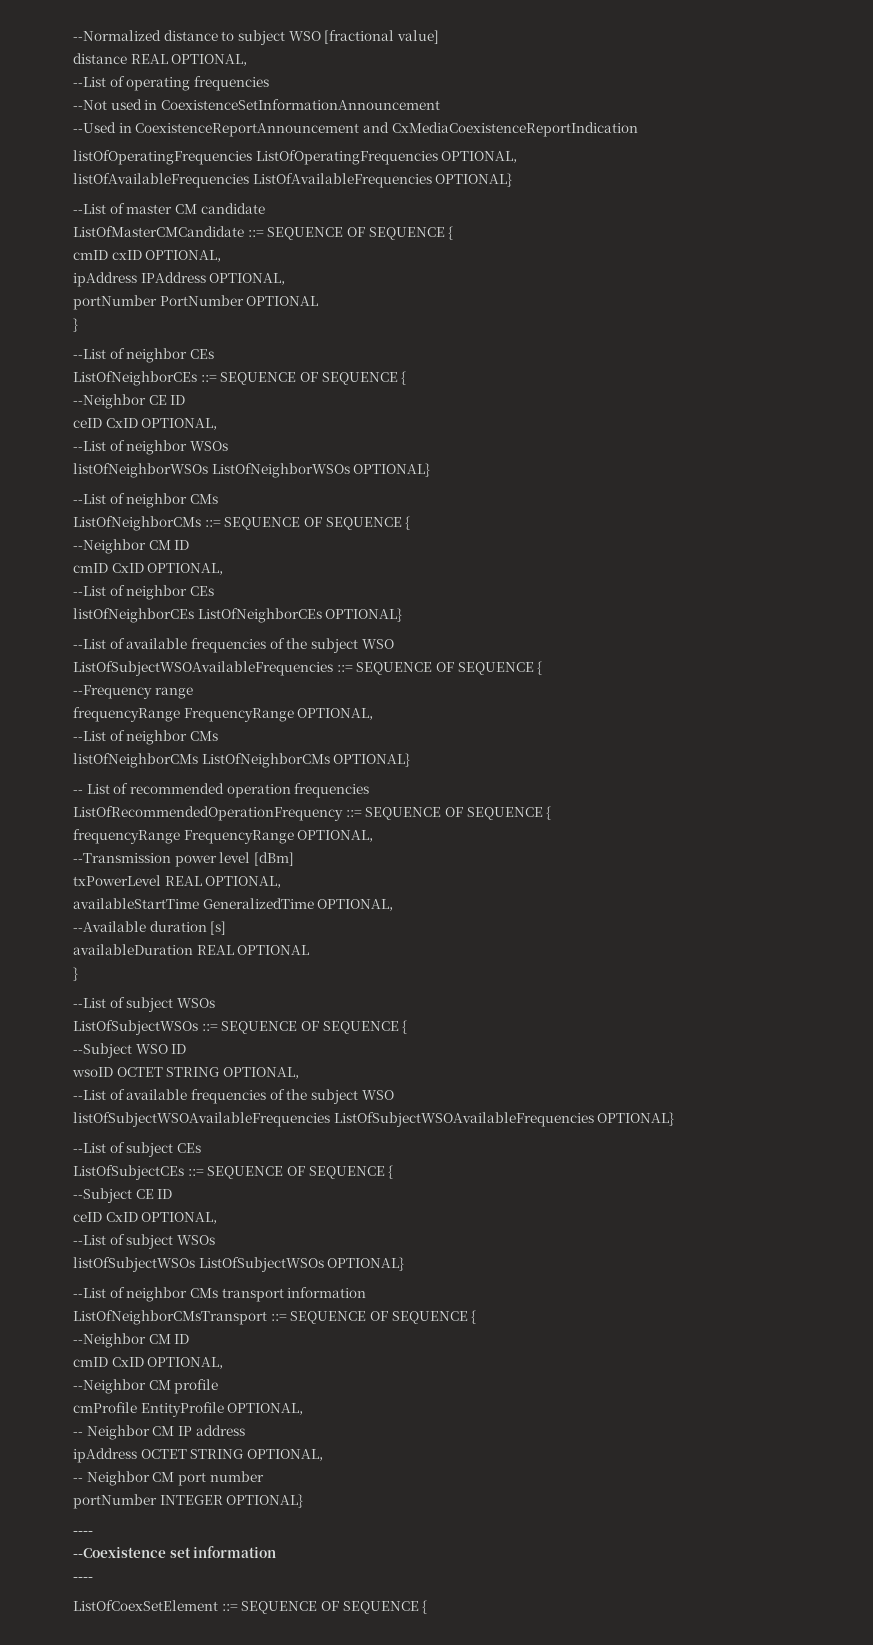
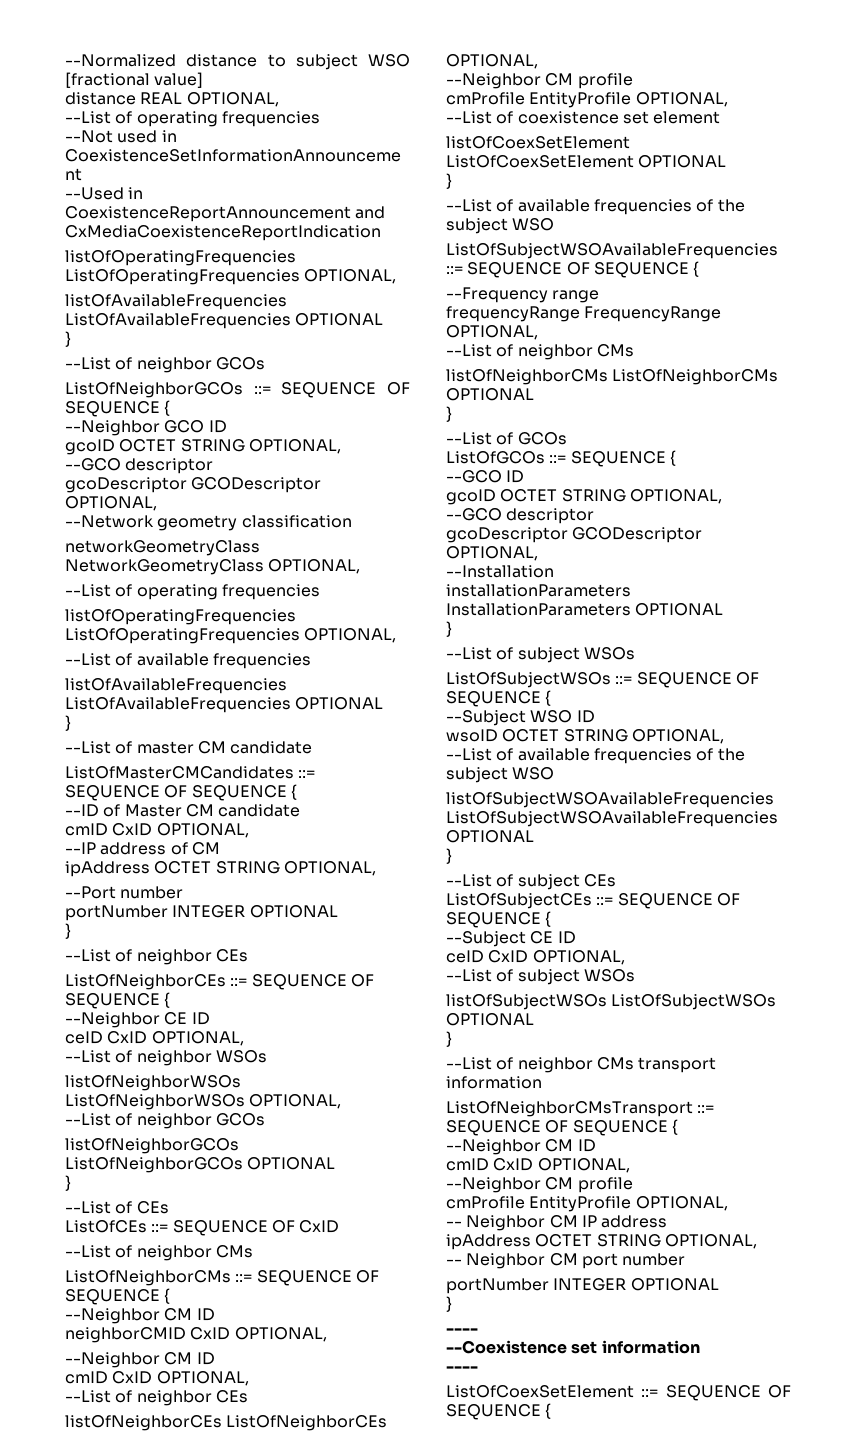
  --Used in CoexistenceReportAnnouncement and CxMediaCoexistenceReportIndication
  listOfOperatingFrequencies ListOfOperatingFrequencies OPTIONAL,
- listOfAvailableFrequencies ListOfAvailableFrequencies OPTIONAL}
+ listOfAvailableFrequencies ListOfAvailableFrequencies OPTIONAL
+ }
+ --List of neighbor GCOs
+ ListOfNeighborGCOs ::= SEQUENCE OF SEQUENCE {
+ --Neighbor GCO ID
+ gcoID OCTET STRING OPTIONAL,
+ --GCO descriptor
+ gcoDescriptor GCODescriptor OPTIONAL,
+ --Network geometry classification
+ networkGeometryClass NetworkGeometryClass OPTIONAL,
+ --List of operating frequencies
+ listOfOperatingFrequencies ListOfOperatingFrequencies OPTIONAL,
+ --List of available frequencies
+ listOfAvailableFrequencies ListOfAvailableFrequencies OPTIONAL
+ }
- ListOfMasterCMCandidate ::= SEQUENCE OF SEQUENCE {
- cmID cxID OPTIONAL,
- ipAddress IPAddress OPTIONAL,
- portNumber PortNumber OPTIONAL
+ ListOfMasterCMCandidates ::= SEQUENCE OF SEQUENCE {
+ --ID of Master CM candidate
+ cmID CxID OPTIONAL,
+ --IP address of CM
+ ipAddress OCTET STRING OPTIONAL,
+ --Port number
+ portNumber INTEGER OPTIONAL
- listOfNeighborWSOs ListOfNeighborWSOs OPTIONAL}
+ listOfNeighborWSOs ListOfNeighborWSOs OPTIONAL,
+ --List of neighbor GCOs
+ listOfNeighborGCOs ListOfNeighborGCOs OPTIONAL
+ }
+ --List of CEs
+ ListOfCEs ::= SEQUENCE OF CxID
+ neighborCMID CxID OPTIONAL,
+ --Neighbor CM ID
- listOfNeighborCEs ListOfNeighborCEs OPTIONAL}
+ listOfNeighborCEs ListOfNeighborCEs OPTIONAL,
+ --Neighbor CM profile
+ cmProfile EntityProfile OPTIONAL,
+ --List of coexistence set element
+ listOfCoexSetElement ListOfCoexSetElement OPTIONAL
+ }
- listOfNeighborCMs ListOfNeighborCMs OPTIONAL}
- -- List of recommended operation frequencies
- ListOfRecommendedOperationFrequency ::= SEQUENCE OF SEQUENCE {
- frequencyRange FrequencyRange OPTIONAL,
- --Transmission power level [dBm]
- txPowerLevel REAL OPTIONAL,
- availableStartTime GeneralizedTime OPTIONAL,
- --Available duration [s]
- availableDuration REAL OPTIONAL
+ listOfNeighborCMs ListOfNeighborCMs OPTIONAL
+ }
+ --List of GCOs
+ ListOfGCOs ::= SEQUENCE {
+ --GCO ID
+ gcoID OCTET STRING OPTIONAL,
+ --GCO descriptor
+ gcoDescriptor GCODescriptor OPTIONAL,
+ --Installation
+ installationParameters InstallationParameters OPTIONAL
- listOfSubjectWSOAvailableFrequencies ListOfSubjectWSOAvailableFrequencies OPTIONAL}
+ listOfSubjectWSOAvailableFrequencies ListOfSubjectWSOAvailableFrequencies OPTIONAL
+ }
- listOfSubjectWSOs ListOfSubjectWSOs OPTIONAL}
+ listOfSubjectWSOs ListOfSubjectWSOs OPTIONAL
+ }
  -- Neighbor CM port number
- portNumber INTEGER OPTIONAL}
+ portNumber INTEGER OPTIONAL
+ }

